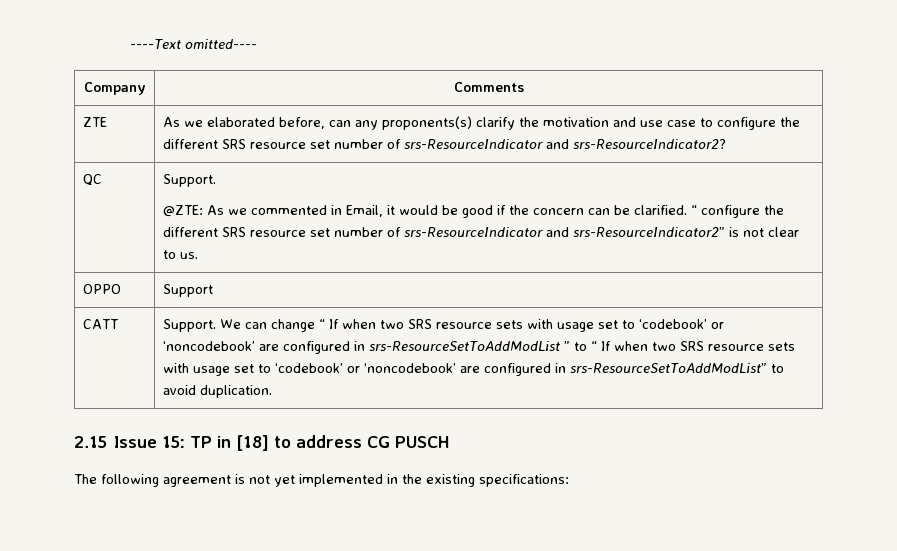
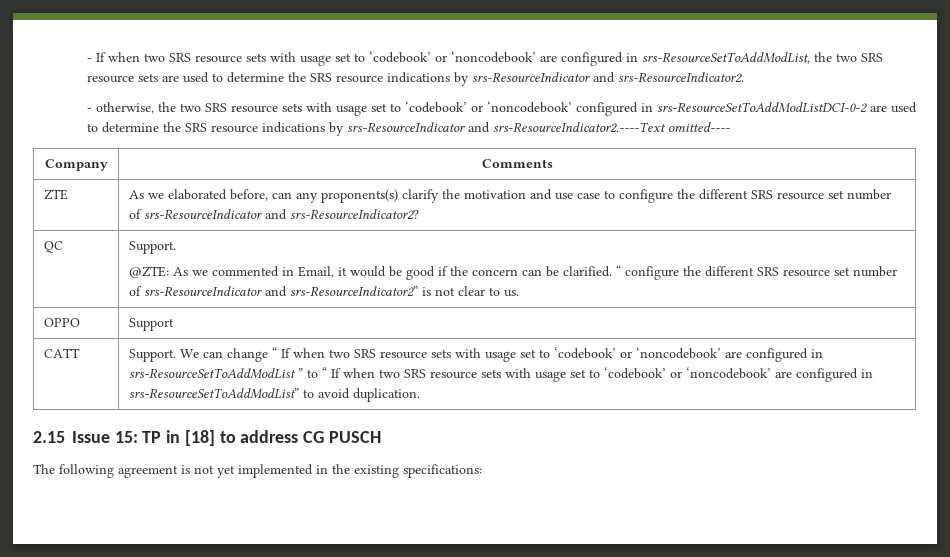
- ----Text omitted----
+ - If when two SRS resource sets with usage set to ‘codebook’ or ‘noncodebook’ are configured in srs-ResourceSetToAddModList, the two SRS resource sets are used to determine the SRS resource indications by srs-ResourceIndicator and srs-ResourceIndicator2.
+ - otherwise, the two SRS resource sets with usage set to ‘codebook’ or ‘noncodebook’ configured in srs-ResourceSetToAddModListDCI-0-2 are used to determine the SRS resource indications by srs-ResourceIndicator and srs-ResourceIndicator2.----Text omitted----

